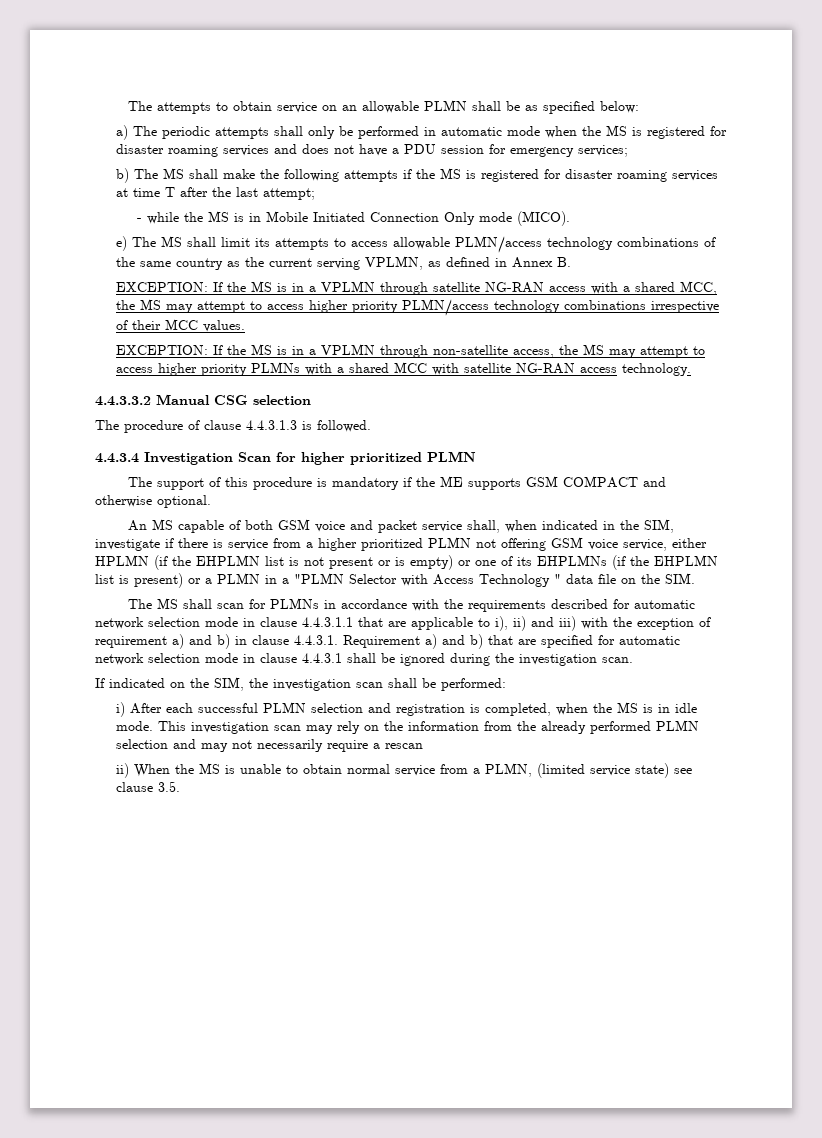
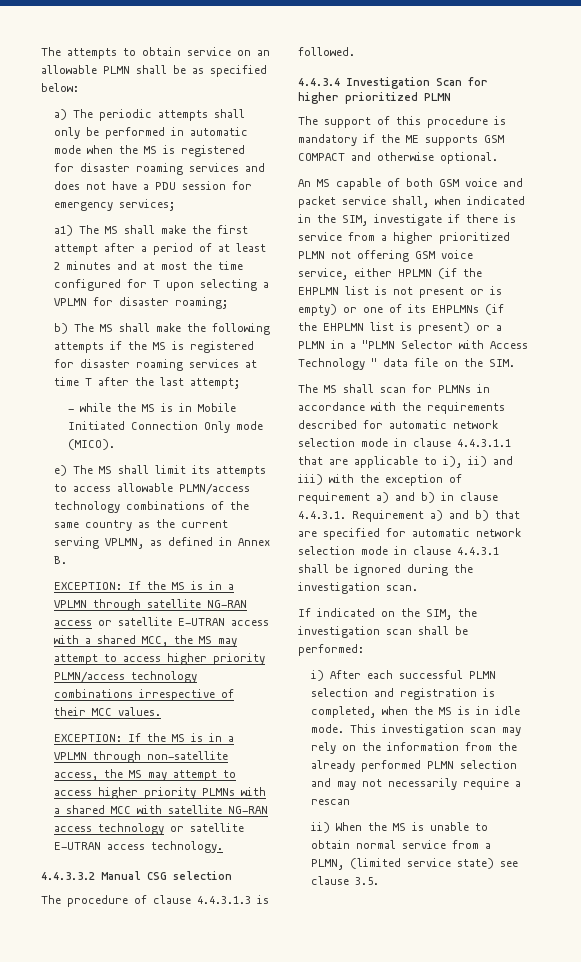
+ a1) The MS shall make the first attempt after a period of at least 2 minutes and at most the time configured for T upon selecting a VPLMN for disaster roaming;
- EXCEPTION: If the MS is in a VPLMN through satellite NG-RAN access with a shared MCC, the MS may attempt to access higher priority PLMN/access technology combinations irrespective of their MCC values.
+ EXCEPTION: If the MS is in a VPLMN through satellite NG-RAN access or satellite E-UTRAN access with a shared MCC, the MS may attempt to access higher priority PLMN/access technology combinations irrespective of their MCC values.
- EXCEPTION: If the MS is in a VPLMN through non-satellite access, the MS may attempt to access higher priority PLMNs with a shared MCC with satellite NG-RAN access technology.
+ EXCEPTION: If the MS is in a VPLMN through non-satellite access, the MS may attempt to access higher priority PLMNs with a shared MCC with satellite NG-RAN access technology or satellite E-UTRAN access technology.

